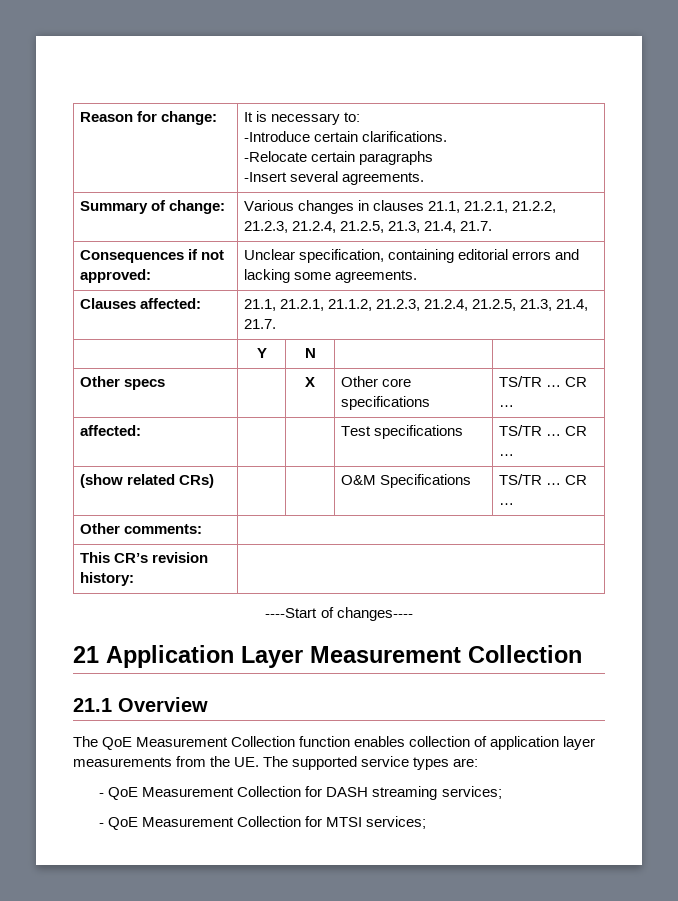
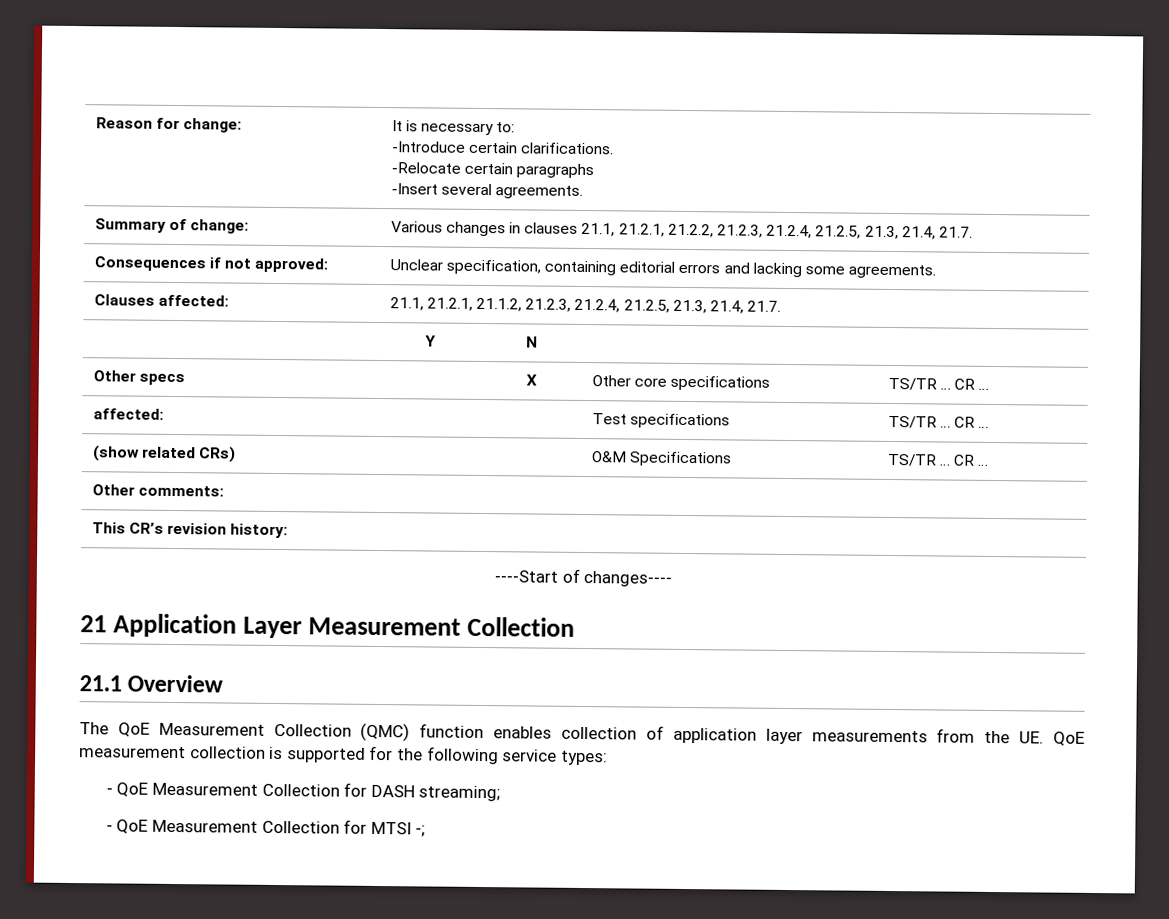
- The QoE Measurement Collection function enables collection of application layer measurements from the UE. The supported service types are:
+ The QoE Measurement Collection (QMC) function enables collection of application layer measurements from the UE. QoE measurement collection is supported for the following service types:
- - QoE Measurement Collection for DASH streaming services;
+ - QoE Measurement Collection for DASH streaming;
- - QoE Measurement Collection for MTSI services;
+ - QoE Measurement Collection for MTSI -;

